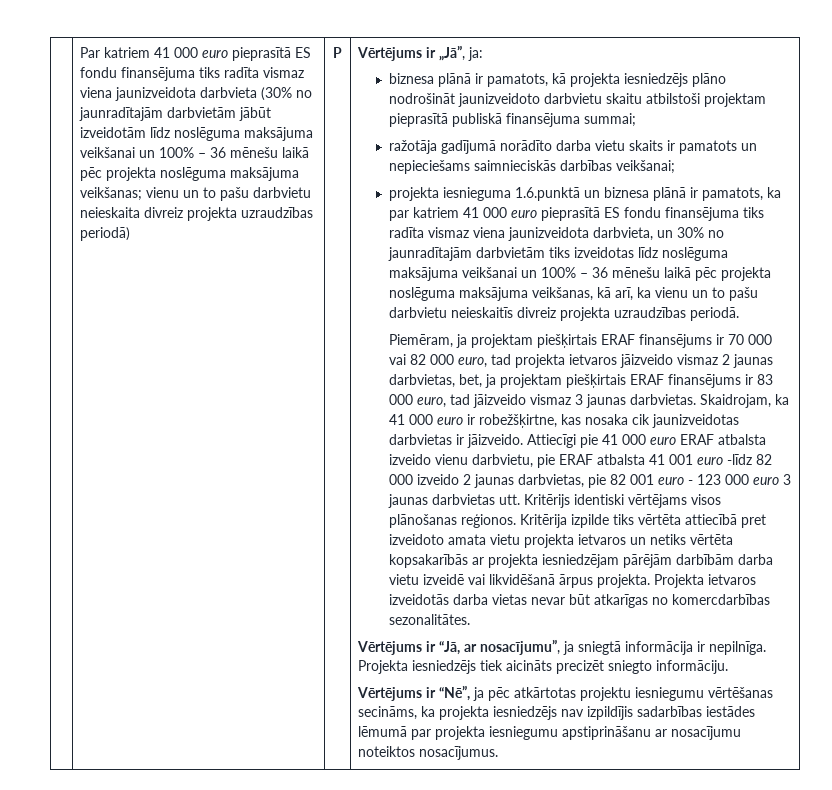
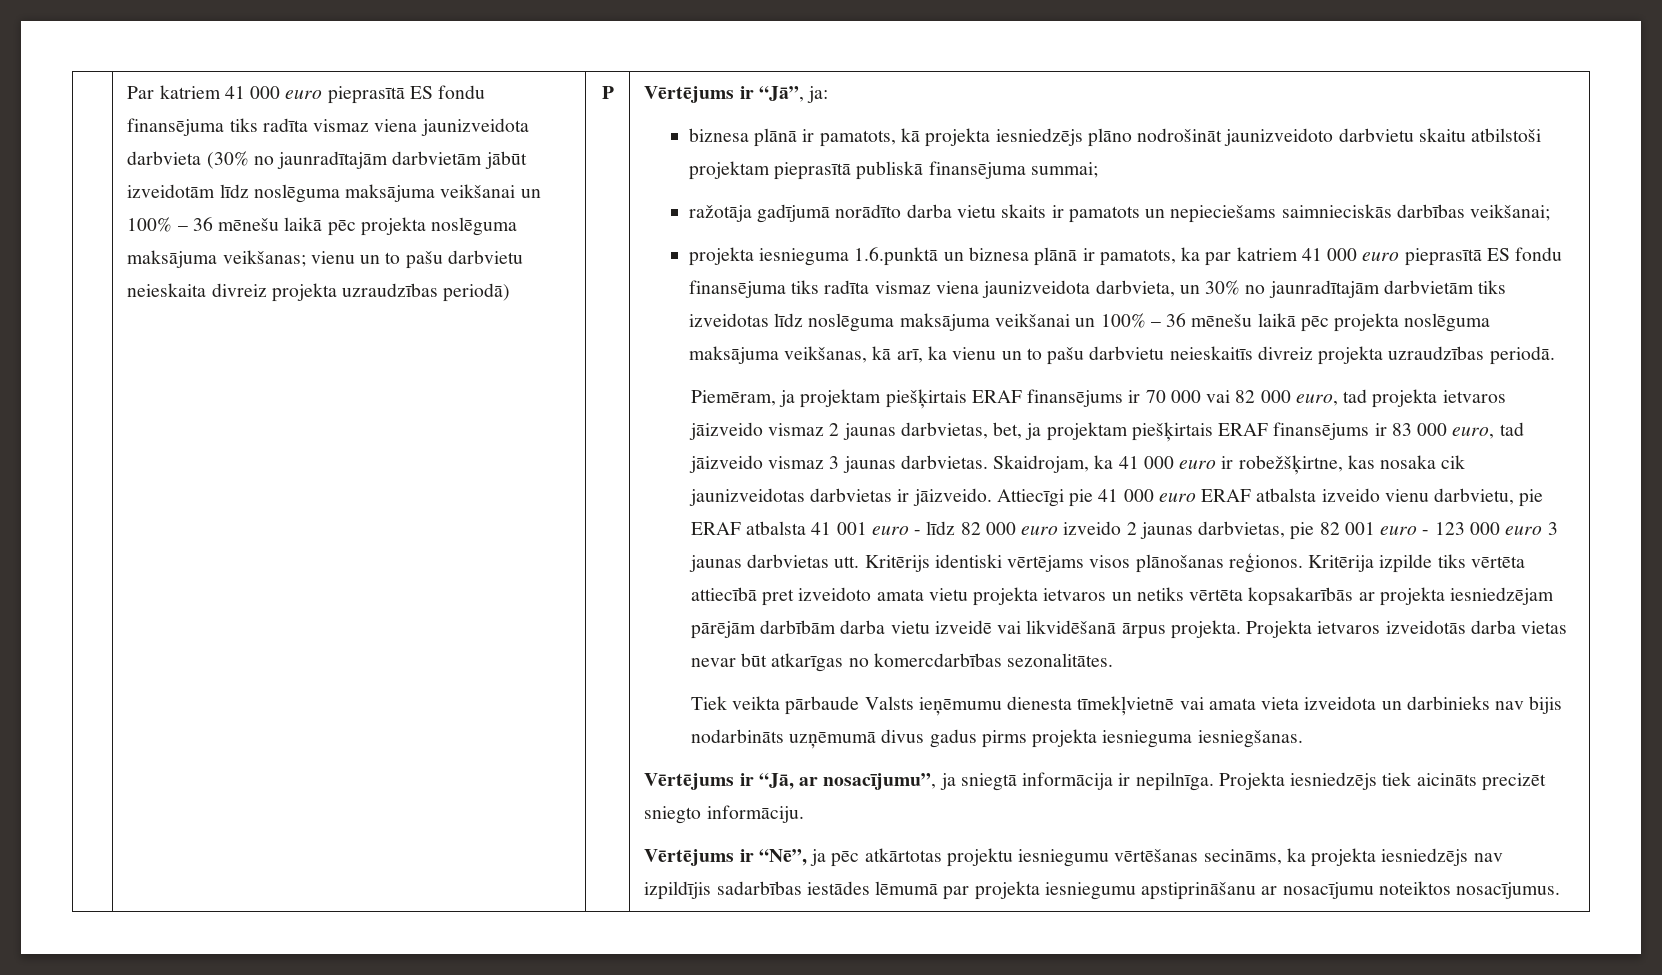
- Vērtējums ir „Jā”, ja:
+ Vērtējums ir “Jā”, ja:
- Attiecīgi pie 41 000 euro ERAF atbalsta izveido vienu darbvietu, pie ERAF atbalsta 41 001 euro -līdz 82 000 izveido 2 jaunas darbvietas, pie 82 001 euro - 123 000 euro 3 jaunas darbvietas utt.
+ Attiecīgi pie 41 000 euro ERAF atbalsta izveido vienu darbvietu, pie ERAF atbalsta 41 001 euro - līdz 82 000 euro izveido 2 jaunas darbvietas, pie 82 001 euro - 123 000 euro 3 jaunas darbvietas utt.
+ Tiek veikta pārbaude Valsts ieņēmumu dienesta tīmekļvietnē vai amata vieta izveidota un darbinieks nav bijis nodarbināts uzņēmumā divus gadus pirms projekta iesnieguma iesniegšanas.

